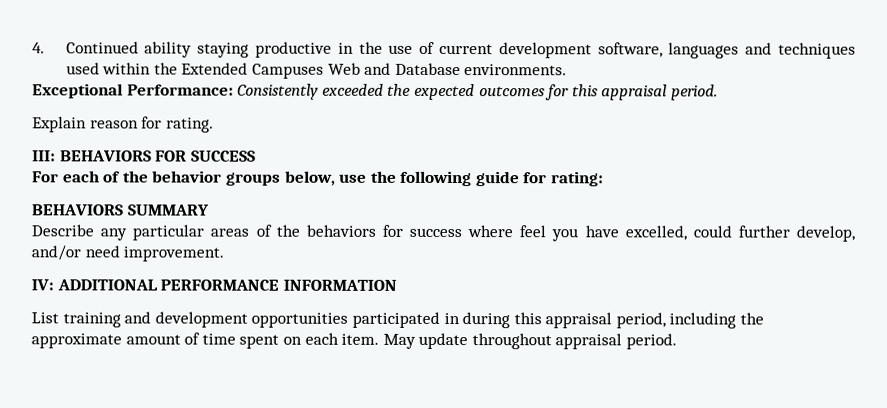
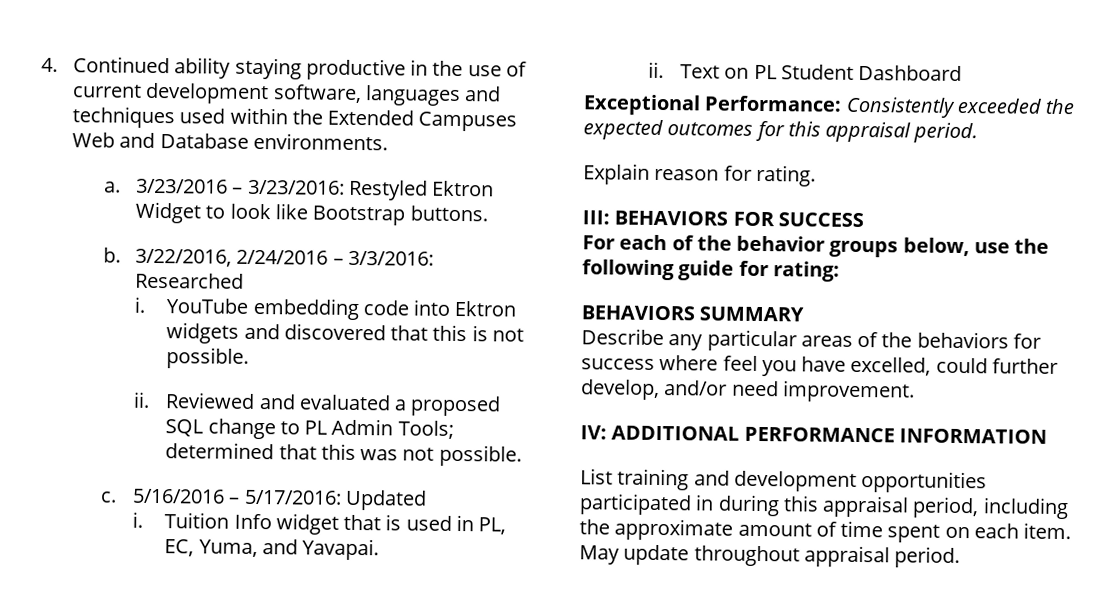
+ a. 3/23/2016 – 3/23/2016: Restyled Ektron Widget to look like Bootstrap buttons.
+ b. 3/22/2016, 2/24/2016 – 3/3/2016: Researched
+ i. YouTube embedding code into Ektron widgets and discovered that this is not possible.
+ ii. Reviewed and evaluated a proposed SQL change to PL Admin Tools; determined that this was not possible.
+ c. 5/16/2016 – 5/17/2016: Updated
+ i. Tuition Info widget that is used in PL, EC, Yuma, and Yavapai.
+ ii. Text on PL Student Dashboard

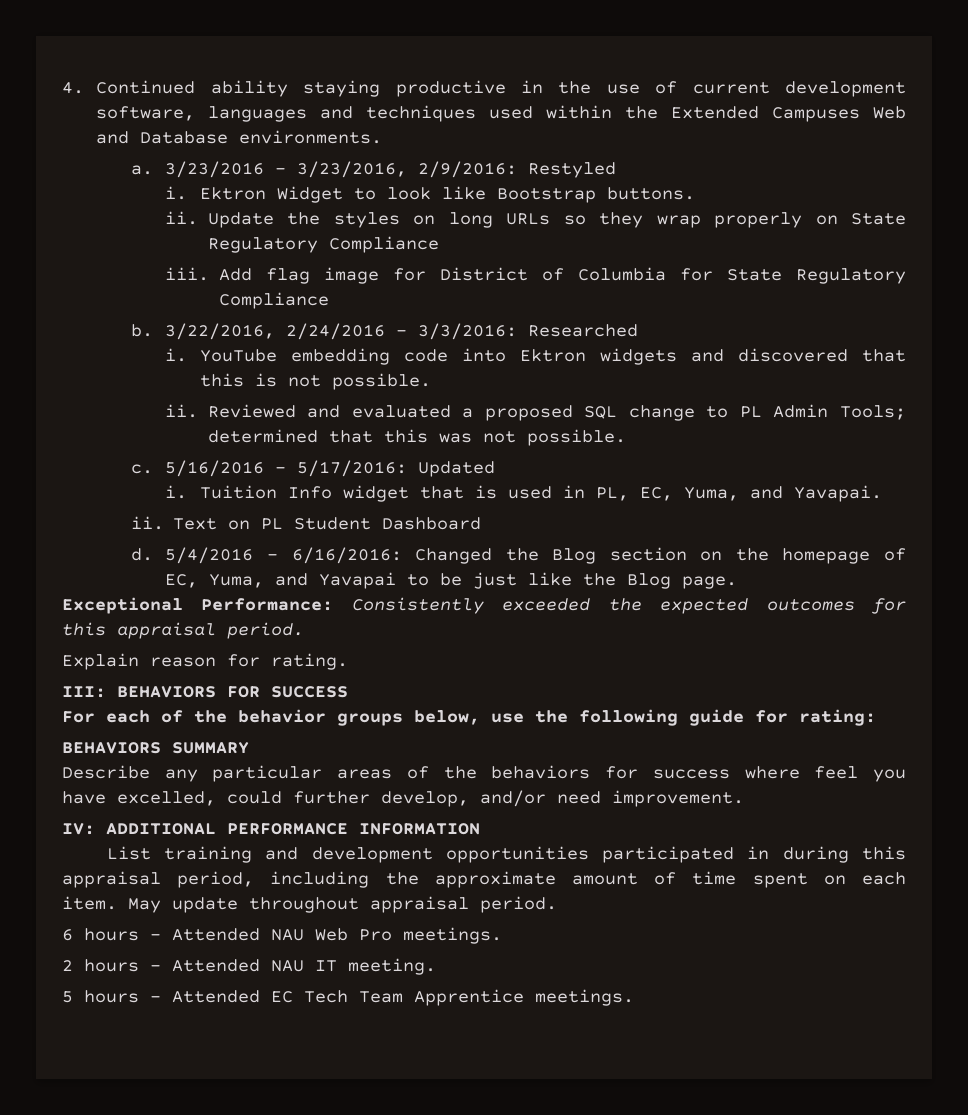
- 3/23/2016 – 3/23/2016: Restyled Ektron Widget to look like Bootstrap buttons.
+ 3/23/2016 – 3/23/2016, 2/9/2016: Restyled
+ i. Ektron Widget to look like Bootstrap buttons.
+ ii. Update the styles on long URLs so they wrap properly on State Regulatory Compliance
+ iii. Add flag image for District of Columbia for State Regulatory Compliance
+ d. 5/4/2016 – 6/16/2016: Changed the Blog section on the homepage of EC, Yuma, and Yavapai to be just like the Blog page.
+ 6 hours – Attended NAU Web Pro meetings.
+ 2 hours – Attended NAU IT meeting.
+ 5 hours – Attended EC Tech Team Apprentice meetings.

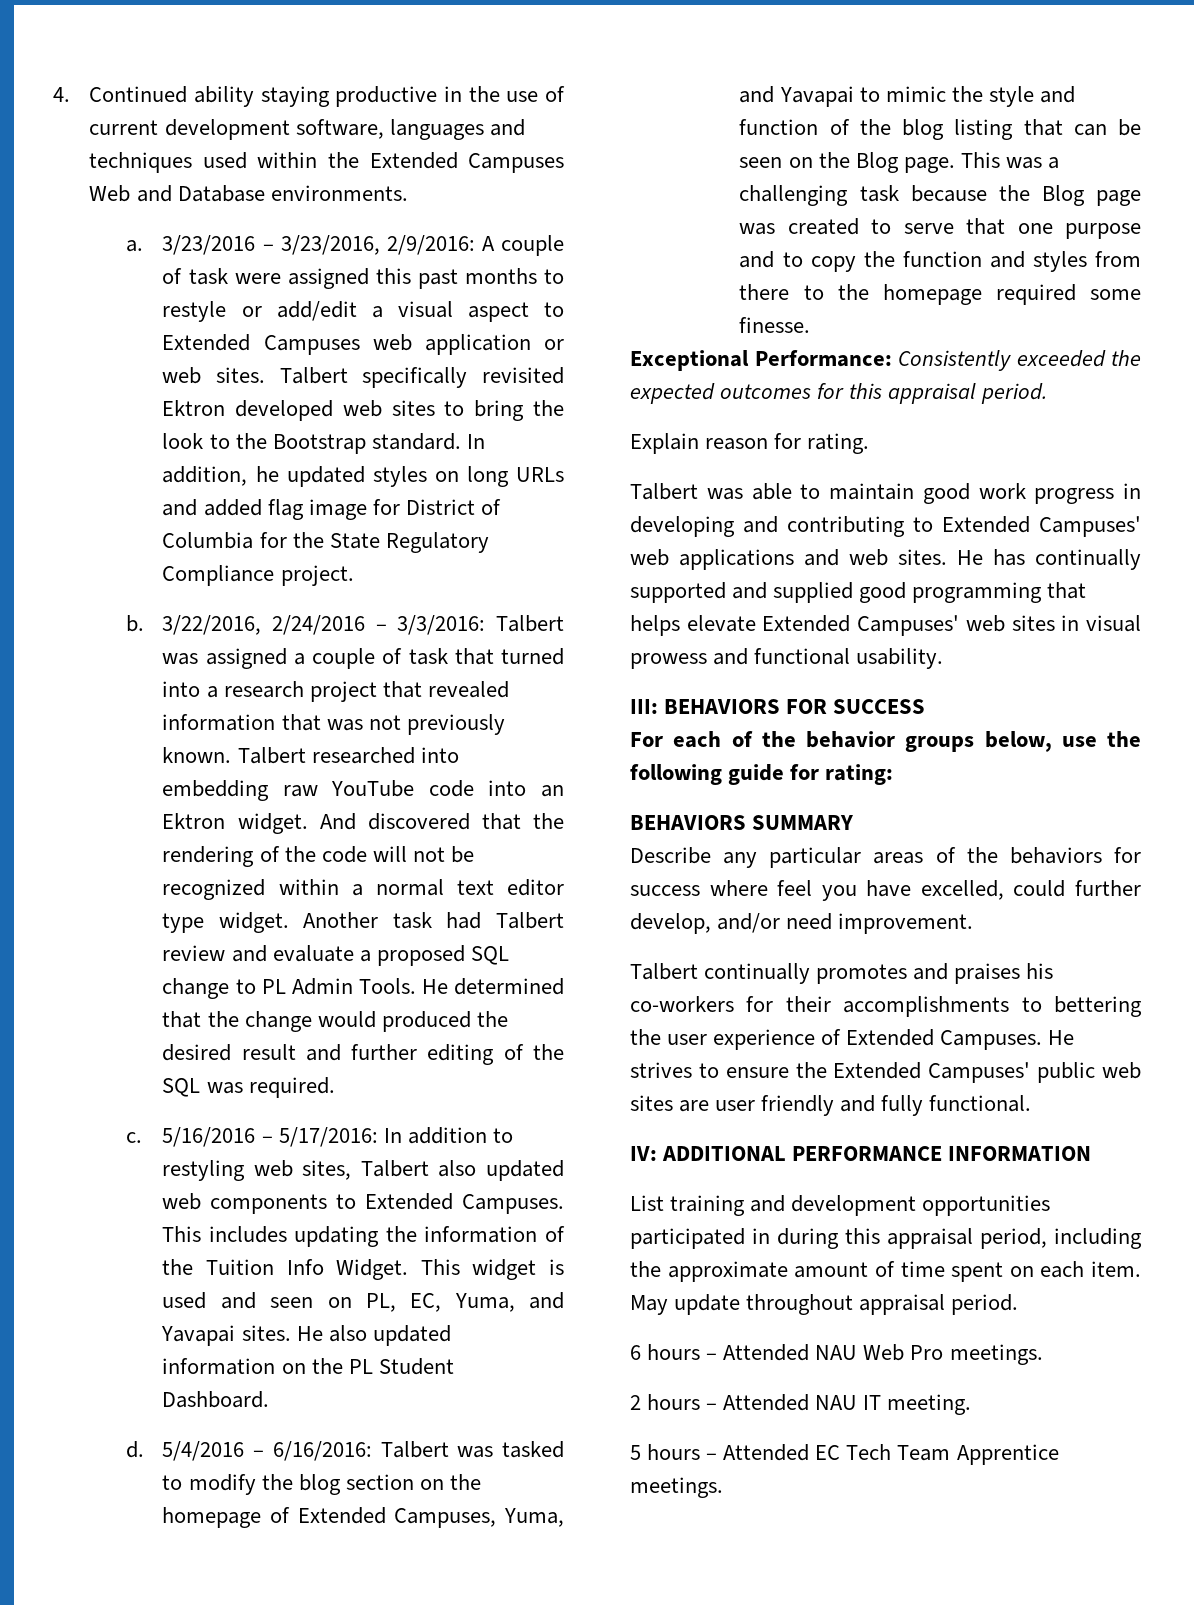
- 3/23/2016 – 3/23/2016, 2/9/2016: Restyled
- i. Ektron Widget to look like Bootstrap buttons.
- ii. Update the styles on long URLs so they wrap properly on State Regulatory Compliance
- iii. Add flag image for District of Columbia for State Regulatory Compliance
+ 3/23/2016 – 3/23/2016, 2/9/2016: A couple of task were assigned this past months to restyle or add/edit a visual aspect to Extended Campuses web application or web sites. Talbert specifically revisited Ektron developed web sites to bring the look to the Bootstrap standard. In addition, he updated styles on long URLs and added flag image for District of Columbia for the State Regulatory Compliance project.
- 3/22/2016, 2/24/2016 – 3/3/2016: Researched
- i. YouTube embedding code into Ektron widgets and discovered that this is not possible.
- ii. Reviewed and evaluated a proposed SQL change to PL Admin Tools; determined that this was not possible.
- c. 5/16/2016 – 5/17/2016: Updated
- i. Tuition Info widget that is used in PL, EC, Yuma, and Yavapai.
- ii. Text on PL Student Dashboard
+ 3/22/2016, 2/24/2016 – 3/3/2016: Talbert was assigned a couple of task that turned into a research project that revealed information that was not previously known. Talbert researched into embedding raw YouTube code into an Ektron widget. And discovered that the rendering of the code will not be recognized within a normal text editor type widget. Another task had Talbert review and evaluate a proposed SQL change to PL Admin Tools. He determined that the change would produced the desired result and further editing of the SQL was required.
+ c. 5/16/2016 – 5/17/2016: In addition to restyling web sites, Talbert also updated web components to Extended Campuses. This includes updating the information of the Tuition Info Widget. This widget is used and seen on PL, EC, Yuma, and Yavapai sites. He also updated information on the PL Student Dashboard.
- 5/4/2016 – 6/16/2016: Changed the Blog section on the homepage of EC, Yuma, and Yavapai to be just like the Blog page.
+ 5/4/2016 – 6/16/2016: Talbert was tasked to modify the blog section on the homepage of Extended Campuses, Yuma, and Yavapai to mimic the style and function of the blog listing that can be seen on the Blog page. This was a challenging task because the Blog page was created to serve that one purpose and to copy the function and styles from there to the homepage required some finesse.
+ Talbert was able to maintain good work progress in developing and contributing to Extended Campuses' web applications and web sites. He has continually supported and supplied good programming that helps elevate Extended Campuses' web sites in visual prowess and functional usability.
+ Talbert continually promotes and praises his co-workers for their accomplishments to bettering the user experience of Extended Campuses. He strives to ensure the Extended Campuses' public web sites are user friendly and fully functional.

